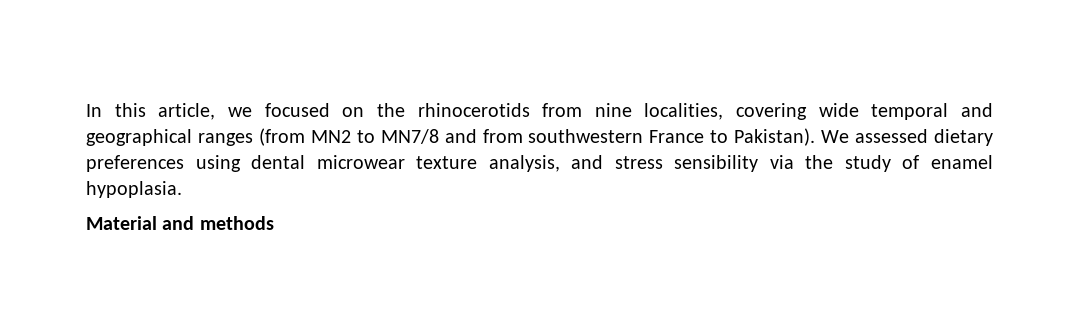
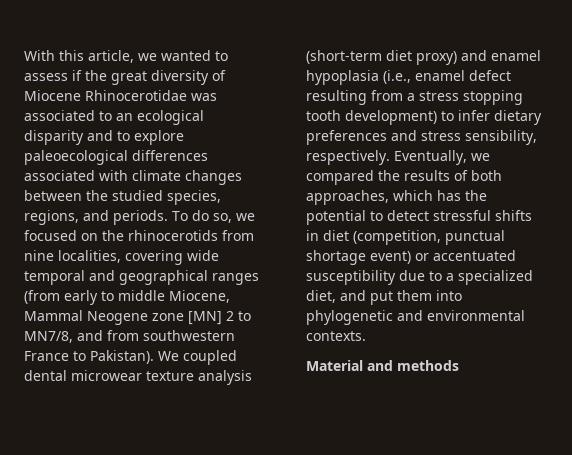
- In this article, we focused on the rhinocerotids from nine localities, covering wide temporal and geographical ranges (from MN2 to MN7/8 and from southwestern France to Pakistan).
+ With this article, we wanted to assess if the great diversity of Miocene Rhinocerotidae was associated to an ecological disparity and to explore paleoecological differences associated with climate changes between the studied species, regions, and periods. To do so, we focused on the rhinocerotids from nine localities, covering wide temporal and geographical ranges (from early to middle Miocene, Mammal Neogene zone [MN] 2 to MN7/8, and from southwestern France to Pakistan).
- We assessed dietary preferences using dental microwear texture analysis, and stress sensibility via the study of enamel hypoplasia.
+ We coupled dental microwear texture analysis (short-term diet proxy) and enamel hypoplasia (i.e., enamel defect resulting from a stress stopping tooth development) to infer dietary preferences and stress sensibility, respectively. Eventually, we compared the results of both approaches, which has the potential to detect stressful shifts in diet (competition, punctual shortage event) or accentuated susceptibility due to a specialized diet, and put them into phylogenetic and environmental contexts.

